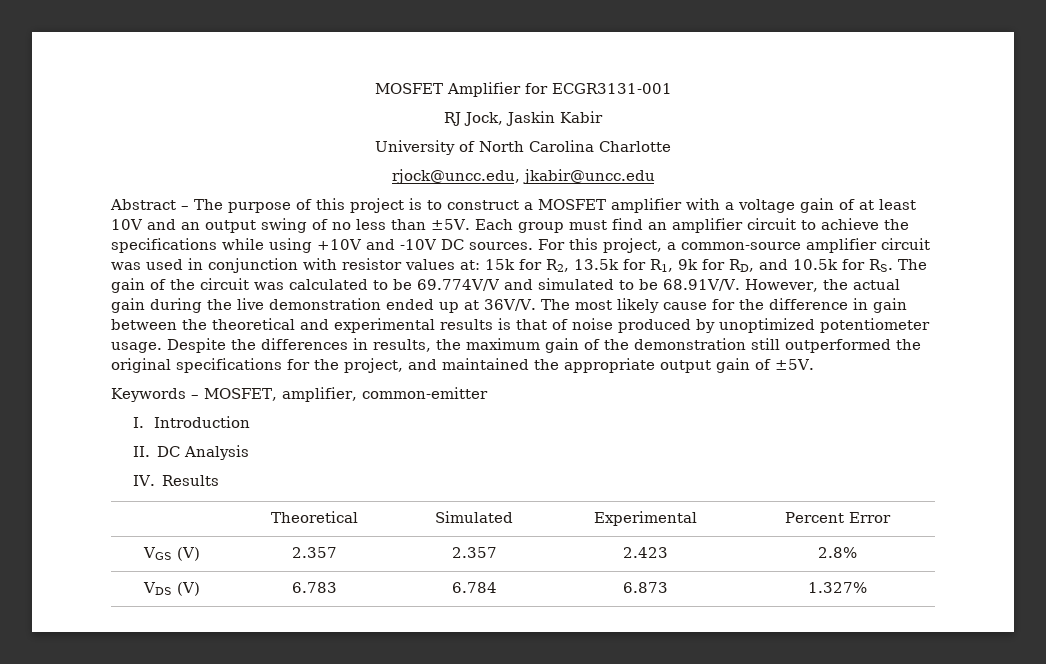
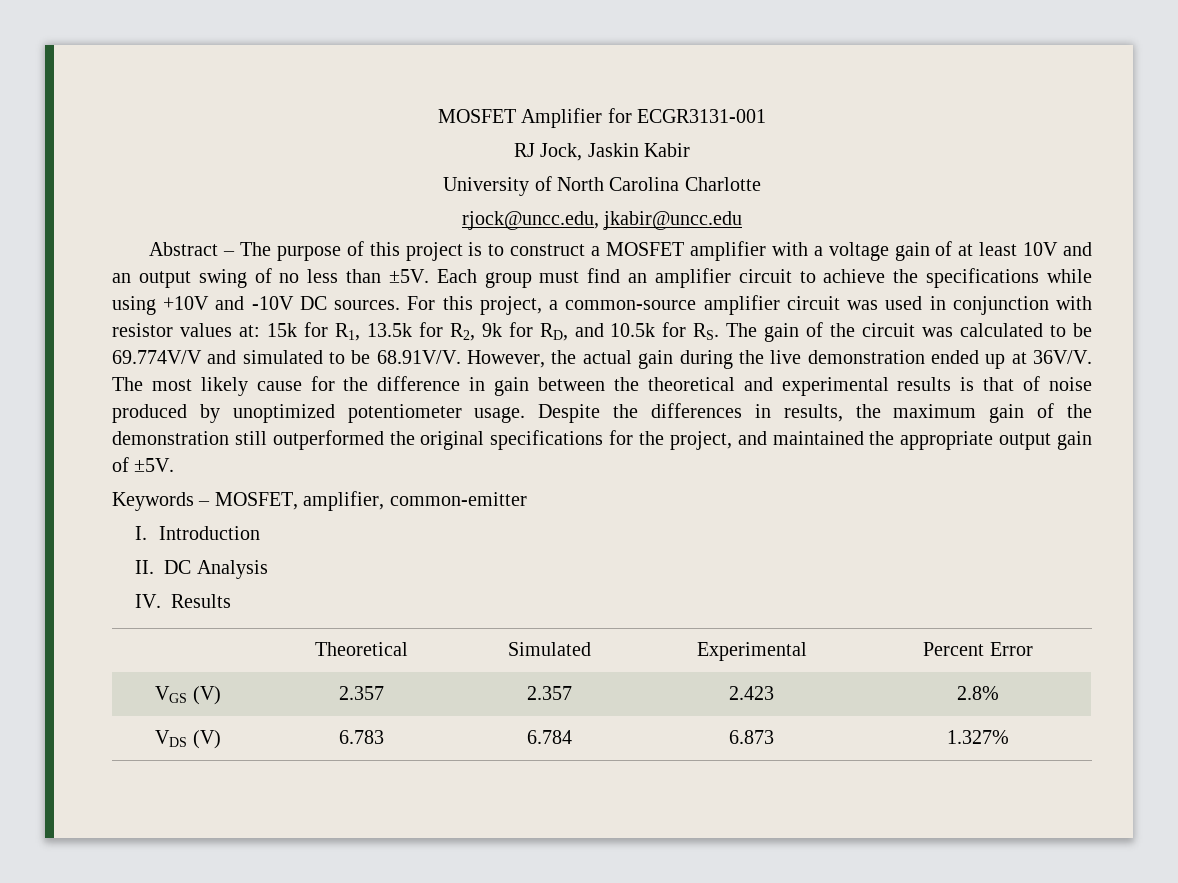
- For this project, a common-source amplifier circuit was used in conjunction with resistor values at: 15k for R2, 13.5k for R1, 9k for RD, and 10.5k for RS. The gain of the circuit was calculated to be 69.774V/V and simulated to be 68.91V/V. However, the actual gain during the live demonstration ended up at 36V/V.
+ For this project, a common-source amplifier circuit was used in conjunction with resistor values at: 15k for R1, 13.5k for R2, 9k for RD, and 10.5k for RS. The gain of the circuit was calculated to be 69.774V/V and simulated to be 68.91V/V. However, the actual gain during the live demonstration ended up at 36V/V.

